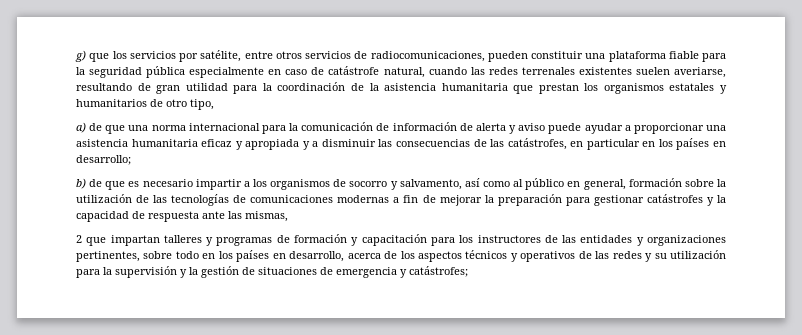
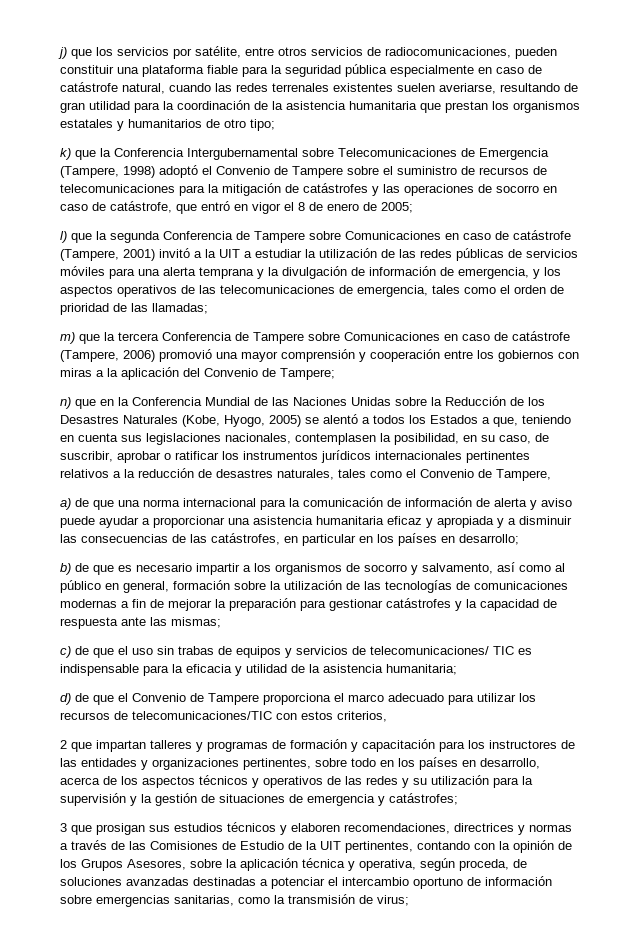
- g) que los servicios por satélite, entre otros servicios de radiocomunicaciones, pueden constituir una plataforma fiable para la seguridad pública especialmente en caso de catástrofe natural, cuando las redes terrenales existentes suelen averiarse, resultando de gran utilidad para la coordinación de la asistencia humanitaria que prestan los organismos estatales y humanitarios de otro tipo,
+ j) que los servicios por satélite, entre otros servicios de radiocomunicaciones, pueden constituir una plataforma fiable para la seguridad pública especialmente en caso de catástrofe natural, cuando las redes terrenales existentes suelen averiarse, resultando de gran utilidad para la coordinación de la asistencia humanitaria que prestan los organismos estatales y humanitarios de otro tipo;
+ k) que la Conferencia Intergubernamental sobre Telecomunicaciones de Emergencia (Tampere, 1998) adoptó el Convenio de Tampere sobre el suministro de recursos de telecomunicaciones para la mitigación de catástrofes y las operaciones de socorro en caso de catástrofe, que entró en vigor el 8 de enero de 2005;
+ l) que la segunda Conferencia de Tampere sobre Comunicaciones en caso de catástrofe (Tampere, 2001) invitó a la UIT a estudiar la utilización de las redes públicas de servicios móviles para una alerta temprana y la divulgación de información de emergencia, y los aspectos operativos de las telecomunicaciones de emergencia, tales como el orden de prioridad de las llamadas;
+ m) que la tercera Conferencia de Tampere sobre Comunicaciones en caso de catástrofe (Tampere, 2006) promovió una mayor comprensión y cooperación entre los gobiernos con miras a la aplicación del Convenio de Tampere;
+ n) que en la Conferencia Mundial de las Naciones Unidas sobre la Reducción de los Desastres Naturales (Kobe, Hyogo, 2005) se alentó a todos los Estados a que, teniendo en cuenta sus legislaciones nacionales, contemplasen la posibilidad, en su caso, de suscribir, aprobar o ratificar los instrumentos jurídicos internacionales pertinentes relativos a la reducción de desastres naturales, tales como el Convenio de Tampere,
- b) de que es necesario impartir a los organismos de socorro y salvamento, así como al público en general, formación sobre la utilización de las tecnologías de comunicaciones modernas a fin de mejorar la preparación para gestionar catástrofes y la capacidad de respuesta ante las mismas,
+ b) de que es necesario impartir a los organismos de socorro y salvamento, así como al público en general, formación sobre la utilización de las tecnologías de comunicaciones modernas a fin de mejorar la preparación para gestionar catástrofes y la capacidad de respuesta ante las mismas;
+ c) de que el uso sin trabas de equipos y servicios de telecomunicaciones/ TIC es indispensable para la eficacia y utilidad de la asistencia humanitaria;
+ d) de que el Convenio de Tampere proporciona el marco adecuado para utilizar los recursos de telecomunicaciones/TIC con estos criterios,
+ 3 que prosigan sus estudios técnicos y elaboren recomendaciones, directrices y normas a través de las Comisiones de Estudio de la UIT pertinentes, contando con la opinión de los Grupos Asesores, sobre la aplicación técnica y operativa, según proceda, de soluciones avanzadas destinadas a potenciar el intercambio oportuno de información sobre emergencias sanitarias, como la transmisión de virus;

